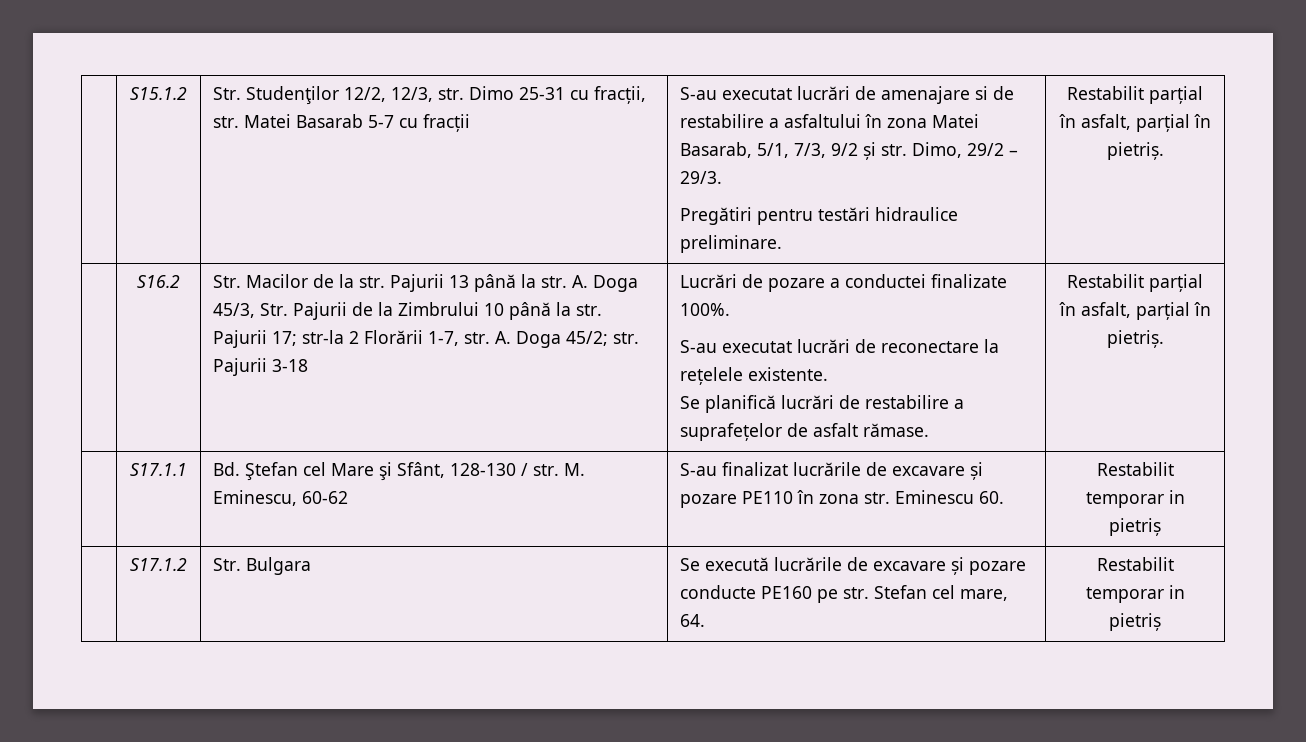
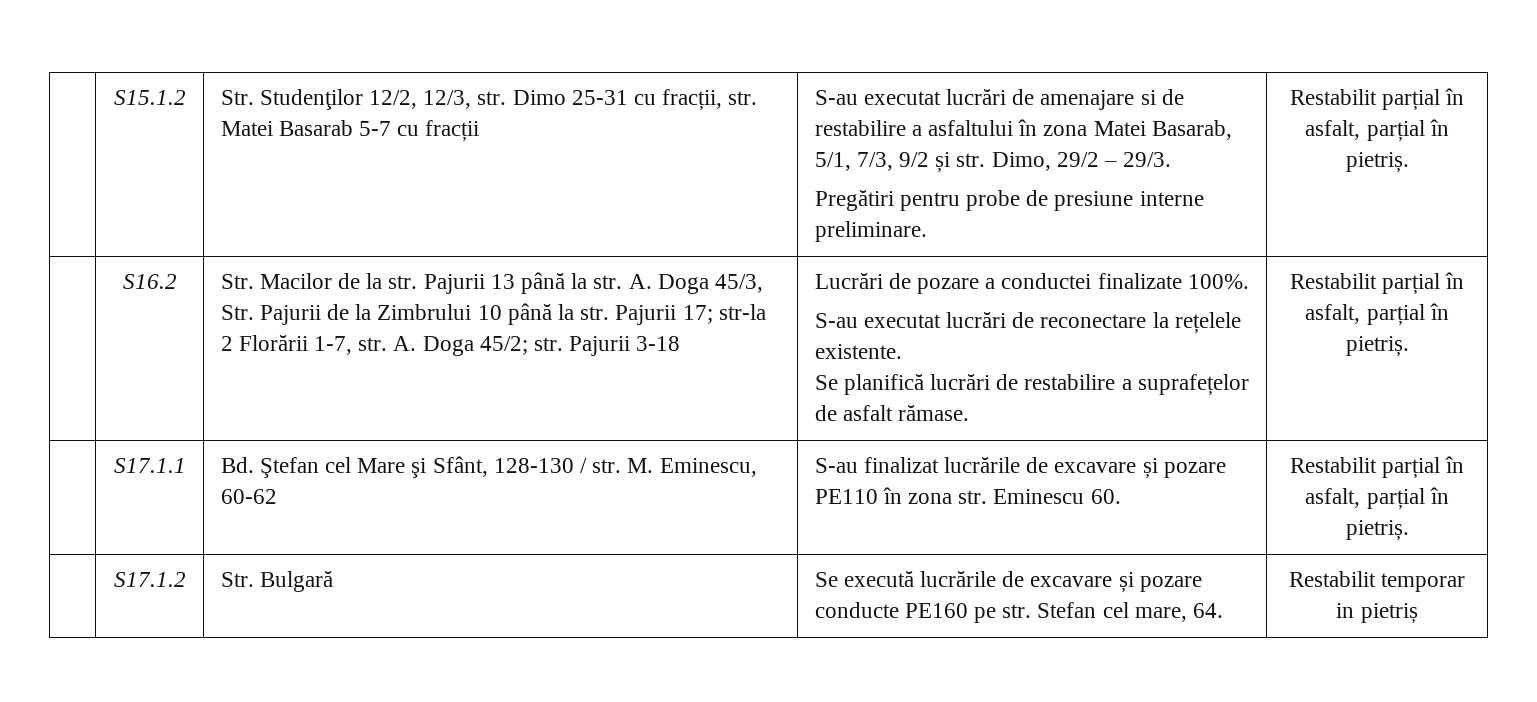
- Pregătiri pentru testări hidraulice preliminare.
+ Pregătiri pentru probe de presiune interne preliminare.
- | S17.1.1 | Bd. Ştefan cel Mare şi Sfânt, 128-130 / str. M. Eminescu, 60-62 | S-au finalizat lucrările de excavare și pozare PE110 în zona str. Eminescu 60. | Restabilit temporar in pietriș
+ | S17.1.1 | Bd. Ştefan cel Mare şi Sfânt, 128-130 / str. M. Eminescu, 60-62 | S-au finalizat lucrările de excavare și pozare PE110 în zona str. Eminescu 60. | Restabilit parțial în asfalt, parțial în pietriș.
- | S17.1.2 | Str. Bulgara | Se execută lucrările de excavare și pozare conducte PE160 pe str. Stefan cel mare, 64. | Restabilit temporar in pietriș
+ | S17.1.2 | Str. Bulgară | Se execută lucrările de excavare și pozare conducte PE160 pe str. Stefan cel mare, 64. | Restabilit temporar in pietriș

